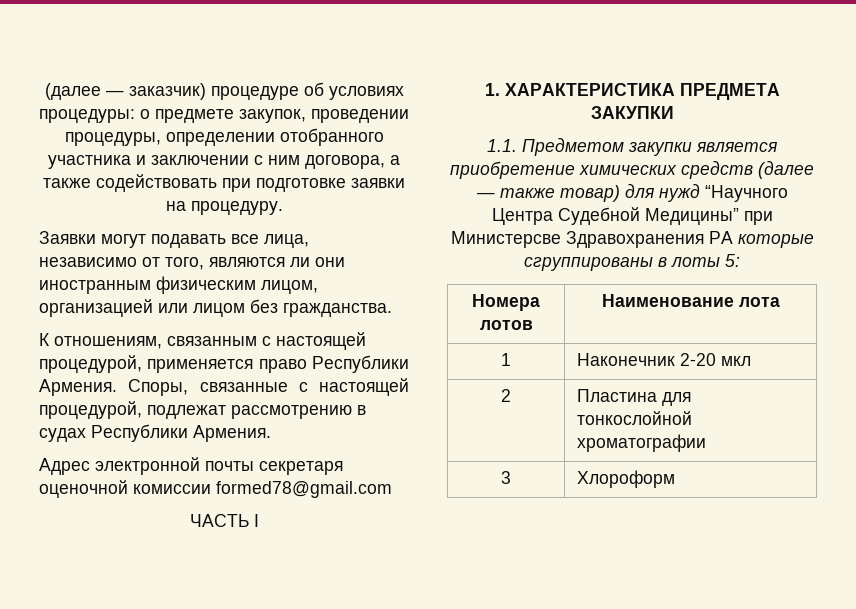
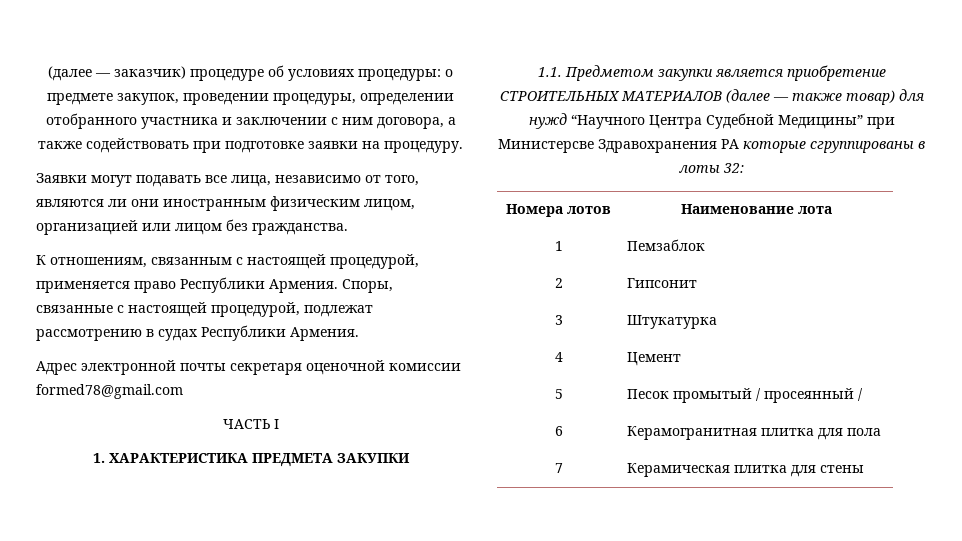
- 1.1. Предметом закупки является приобретение химических средств (далее — также товар) для нужд “Научного Центра Судебной Медицины” при Министерсве Здравохранения РА которые сгруппированы в лоты 5:
+ 1.1. Предметом закупки является приобретение СТРОИТЕЛЬНЫХ МАТЕРИАЛОВ (далее — также товар) для нужд “Научного Центра Судебной Медицины” при Министерсве Здравохранения РА которые сгруппированы в лоты 32:
- 1 | Наконечник 2-20 мкл
- 2 | Пластина для тонкослойной хроматографии
- 3 | Хлороформ
+ 1 | Пемзаблок
+ 2 | Гипсонит
+ 3 | Штукатурка
+ 4 | Цемент
+ 5 | Песок промытый / просеянный /
+ 6 | Керамогранитная плитка для пола
+ 7 | Керамическая плитка для стены

